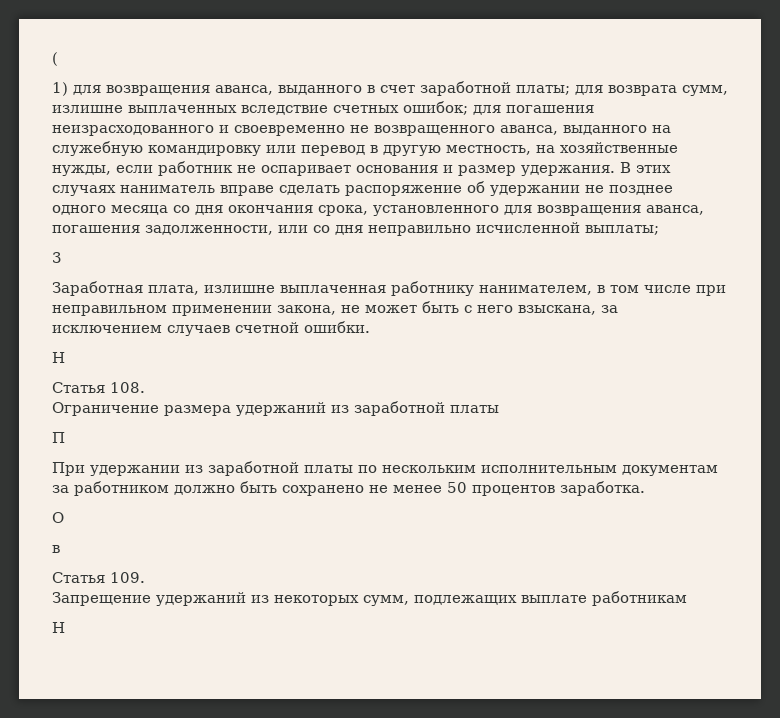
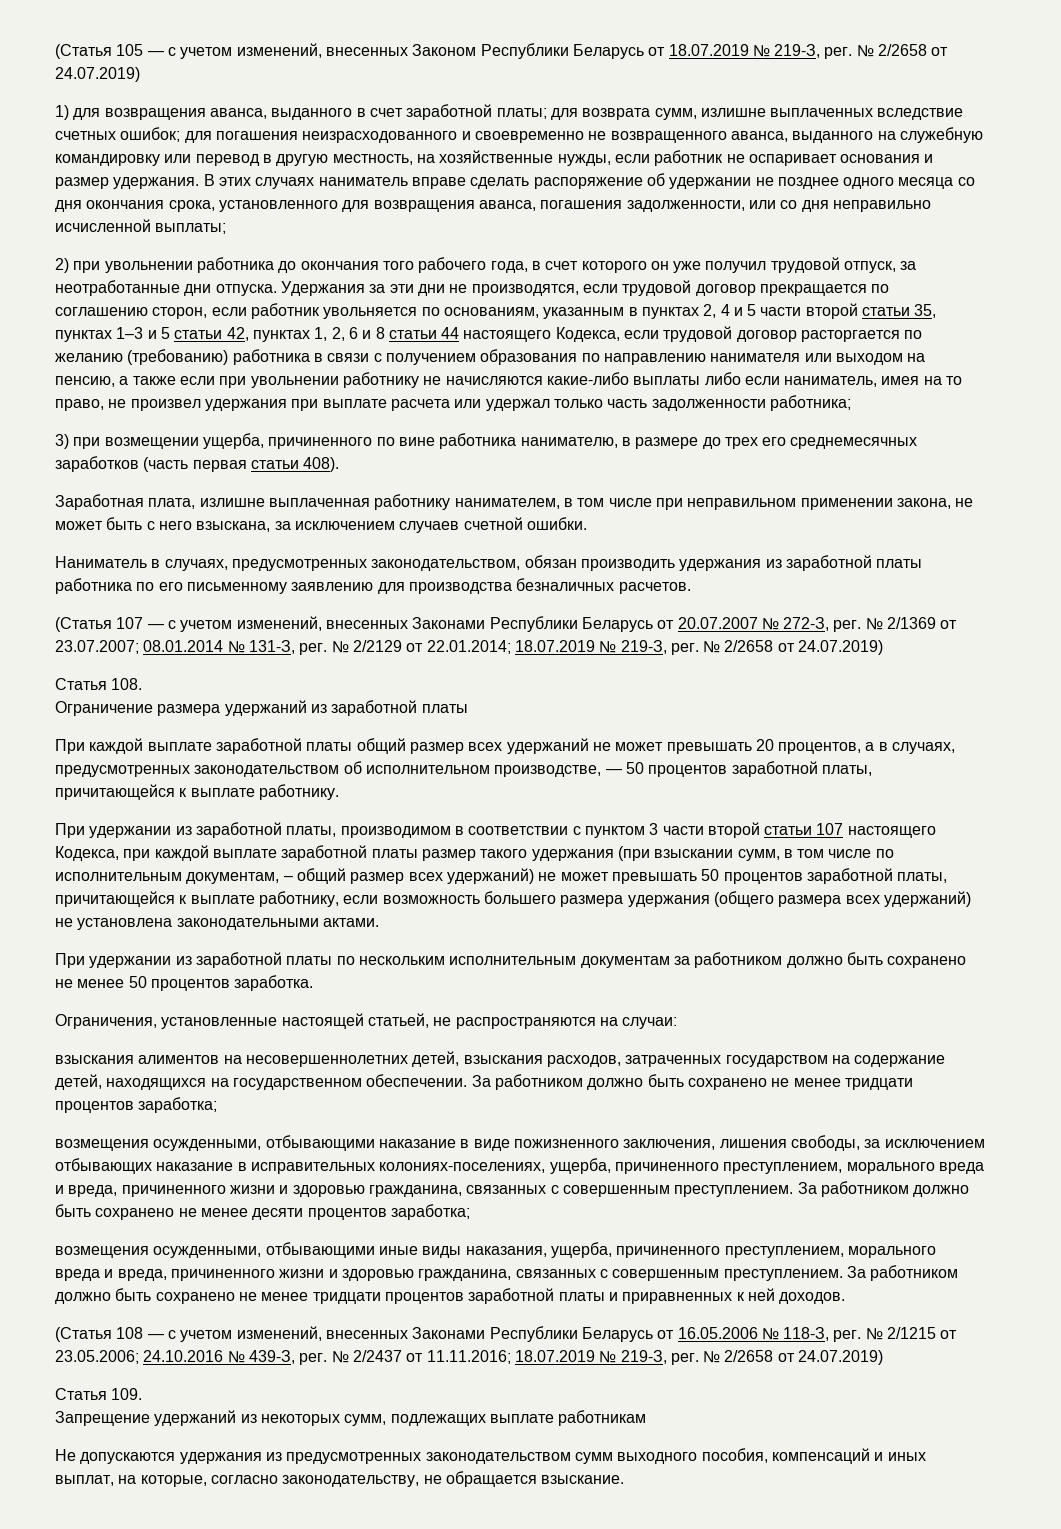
- (
+ (Статья 105 — с учетом изменений, внесенных Законом Республики Беларусь от 18.07.2019 № 219-З, рег. № 2/2658 от 24.07.2019)
- 3
+ 2) при увольнении работника до окончания того рабочего года, в счет которого он уже получил трудовой отпуск, за неотработанные дни отпуска. Удержания за эти дни не производятся, если трудовой договор прекращается по соглашению сторон, если работник увольняется по основаниям, указанным в пунктах 2, 4 и 5 части второй статьи 35, пунктах 1–3 и 5 статьи 42, пунктах 1, 2, 6 и 8 статьи 44 настоящего Кодекса, если трудовой договор расторгается по желанию (требованию) работника в связи с получением образования по направлению нанимателя или выходом на пенсию, а также если при увольнении работнику не начисляются какие-либо выплаты либо если наниматель, имея на то право, не произвел удержания при выплате расчета или удержал только часть задолженности работника;
+ 3) при возмещении ущерба, причиненного по вине работника нанимателю, в размере до трех его среднемесячных заработков (часть первая статьи 408).
  Заработная плата, излишне выплаченная работнику нанимателем, в том числе при неправильном применении закона, не может быть с него взыскана, за исключением случаев счетной ошибки.
- Н
+ Наниматель в случаях, предусмотренных законодательством, обязан производить удержания из заработной платы работника по его письменному заявлению для производства безналичных расчетов.
+ (Статья 107 — с учетом изменений, внесенных Законами Республики Беларусь от 20.07.2007 № 272-З, рег. № 2/1369 от 23.07.2007; 08.01.2014 № 131-З, рег. № 2/2129 от 22.01.2014; 18.07.2019 № 219-З, рег. № 2/2658 от 24.07.2019)
- П
+ При каждой выплате заработной платы общий размер всех удержаний не может превышать 20 процентов, а в случаях, предусмотренных законодательством об исполнительном производстве, — 50 процентов заработной платы, причитающейся к выплате работнику.
+ При удержании из заработной платы, производимом в соответствии с пунктом 3 части второй статьи 107 настоящего Кодекса, при каждой выплате заработной платы размер такого удержания (при взыскании сумм, в том числе по исполнительным документам, – общий размер всех удержаний) не может превышать 50 процентов заработной платы, причитающейся к выплате работнику, если возможность большего размера удержания (общего размера всех удержаний) не установлена законодательными актами.
- О
- в
+ Ограничения, установленные настоящей статьей, не распространяются на случаи:
+ взыскания алиментов на несовершеннолетних детей, взыскания расходов, затраченных государством на содержание детей, находящихся на государственном обеспечении. За работником должно быть сохранено не менее тридцати процентов заработка;
+ возмещения осужденными, отбывающими наказание в виде пожизненного заключения, лишения свободы, за исключением отбывающих наказание в исправительных колониях-поселениях, ущерба, причиненного преступлением, морального вреда и вреда, причиненного жизни и здоровью гражданина, связанных с совершенным преступлением. За работником должно быть сохранено не менее десяти процентов заработка;
+ возмещения осужденными, отбывающими иные виды наказания, ущерба, причиненного преступлением, морального вреда и вреда, причиненного жизни и здоровью гражданина, связанных с совершенным преступлением. За работником должно быть сохранено не менее тридцати процентов заработной платы и приравненных к ней доходов.
+ (Статья 108 — с учетом изменений, внесенных Законами Республики Беларусь от 16.05.2006 № 118-З, рег. № 2/1215 от 23.05.2006; 24.10.2016 № 439-З, рег. № 2/2437 от 11.11.2016; 18.07.2019 № 219-З, рег. № 2/2658 от 24.07.2019)
  Запрещение удержаний из некоторых сумм, подлежащих выплате работникам
- Н
+ Не допускаются удержания из предусмотренных законодательством сумм выходного пособия, компенсаций и иных выплат, на которые, согласно законодательству, не обращается взыскание.

